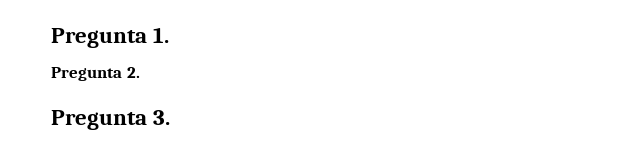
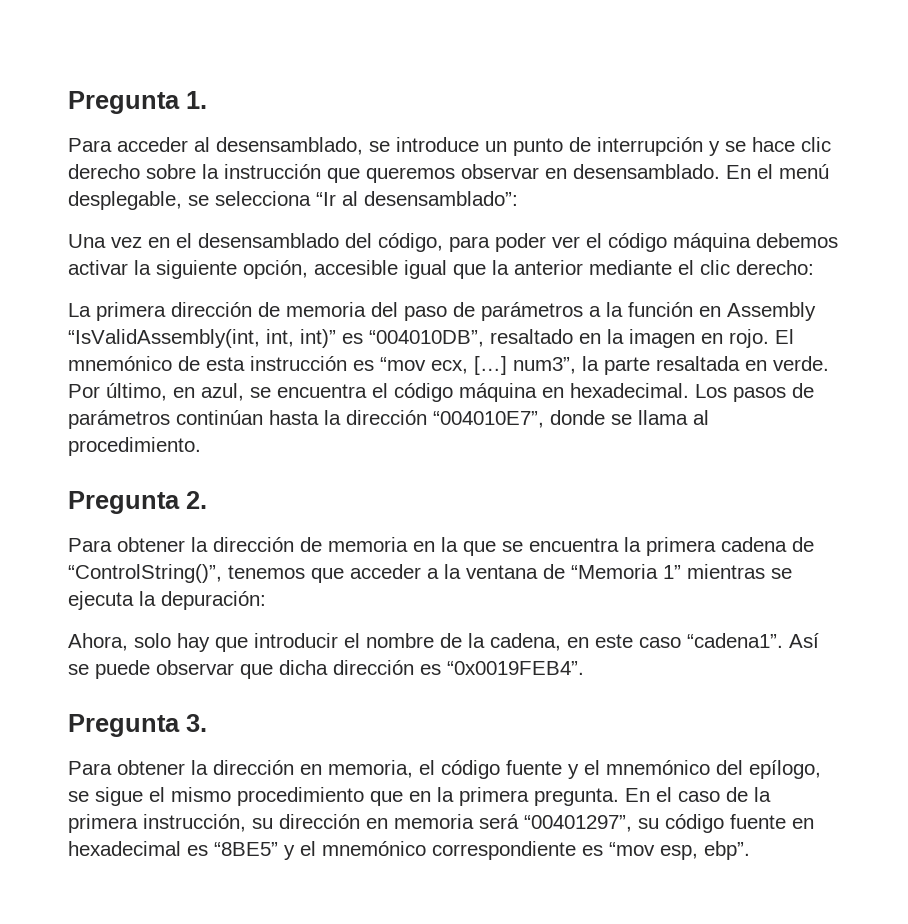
+ Para acceder al desensamblado, se introduce un punto de interrupción y se hace clic derecho sobre la instrucción que queremos observar en desensamblado. En el menú desplegable, se selecciona “Ir al desensamblado”:
+ Una vez en el desensamblado del código, para poder ver el código máquina debemos activar la siguiente opción, accesible igual que la anterior mediante el clic derecho:
+ La primera dirección de memoria del paso de parámetros a la función en Assembly “IsValidAssembly(int, int, int)” es “004010DB”, resaltado en la imagen en rojo. El mnemónico de esta instrucción es “mov ecx, […] num3”, la parte resaltada en verde. Por último, en azul, se encuentra el código máquina en hexadecimal. Los pasos de parámetros continúan hasta la dirección “004010E7”, donde se llama al procedimiento.
  Pregunta 2.
+ Para obtener la dirección de memoria en la que se encuentra la primera cadena de “ControlString()”, tenemos que acceder a la ventana de “Memoria 1” mientras se ejecuta la depuración:
+ Ahora, solo hay que introducir el nombre de la cadena, en este caso “cadena1”. Así se puede observar que dicha dirección es “0x0019FEB4”.
  Pregunta 3.
+ Para obtener la dirección en memoria, el código fuente y el mnemónico del epílogo, se sigue el mismo procedimiento que en la primera pregunta. En el caso de la primera instrucción, su dirección en memoria será “00401297”, su código fuente en hexadecimal es “8BE5” y el mnemónico correspondiente es “mov esp, ebp”.

